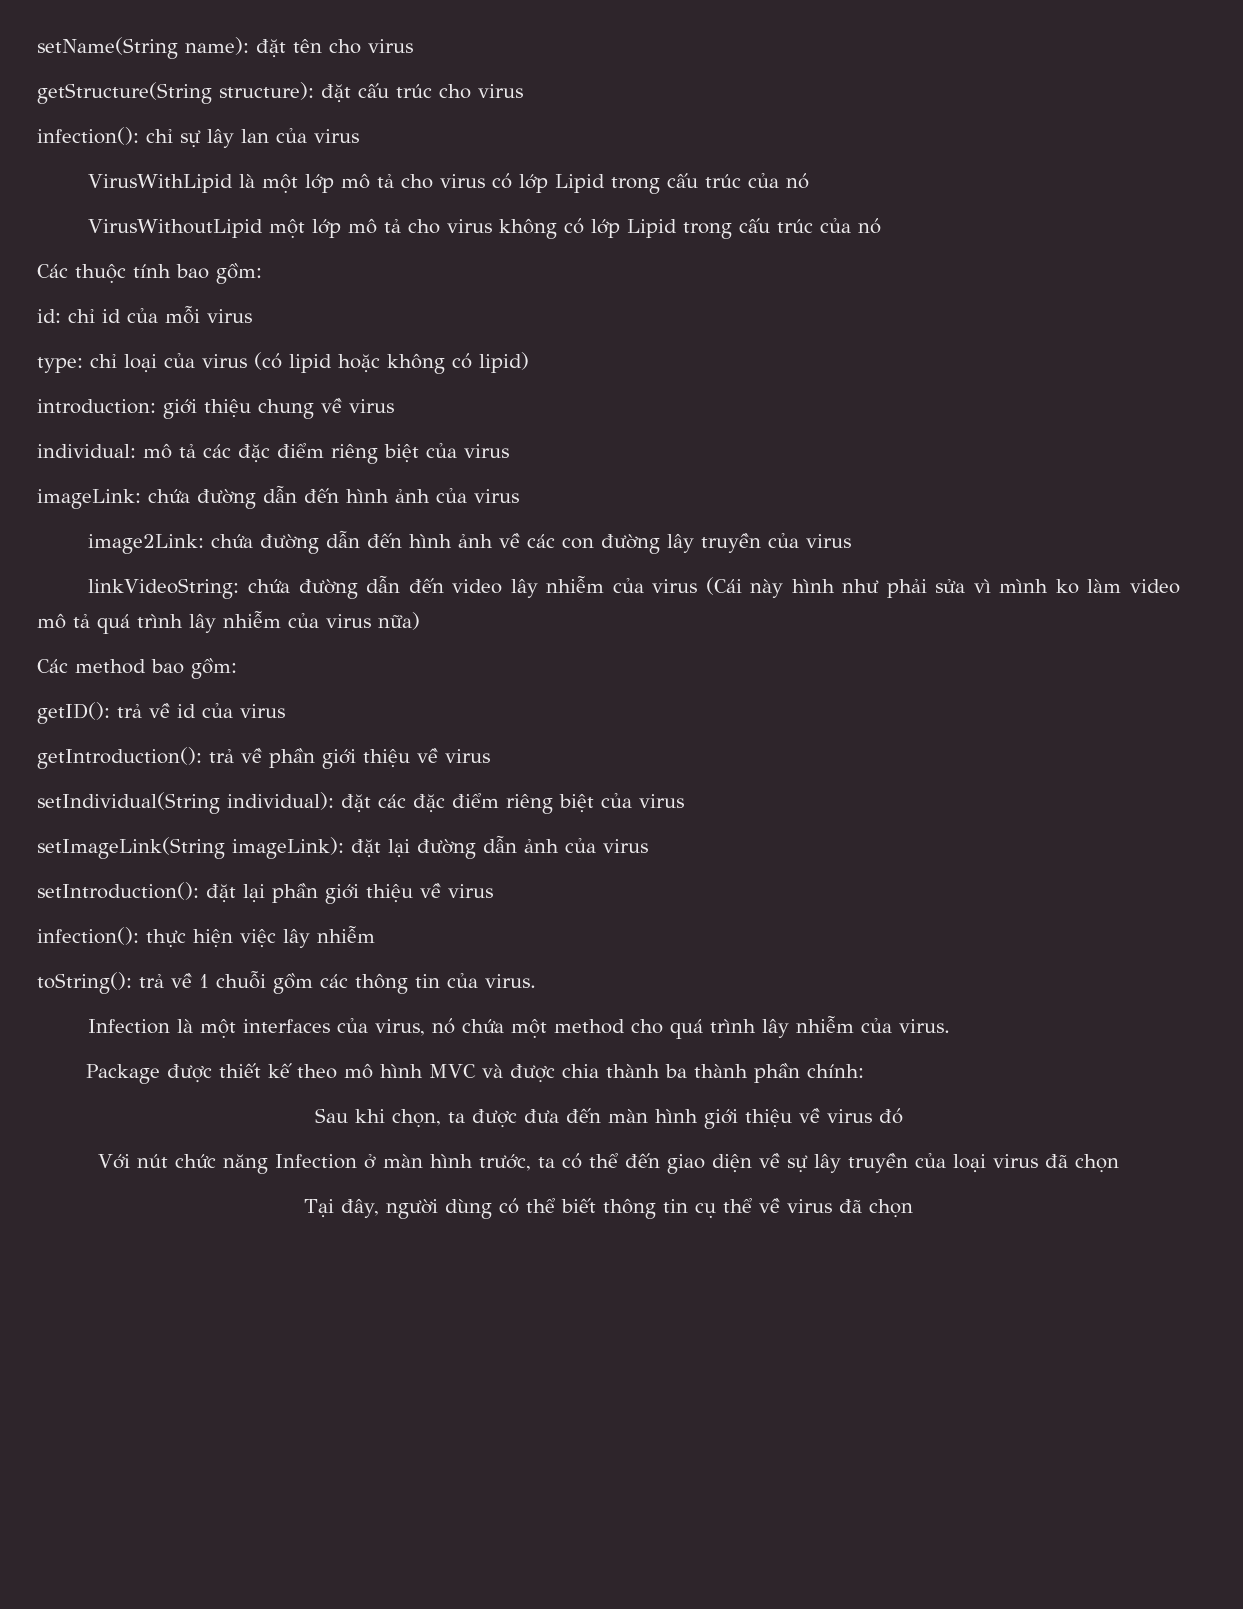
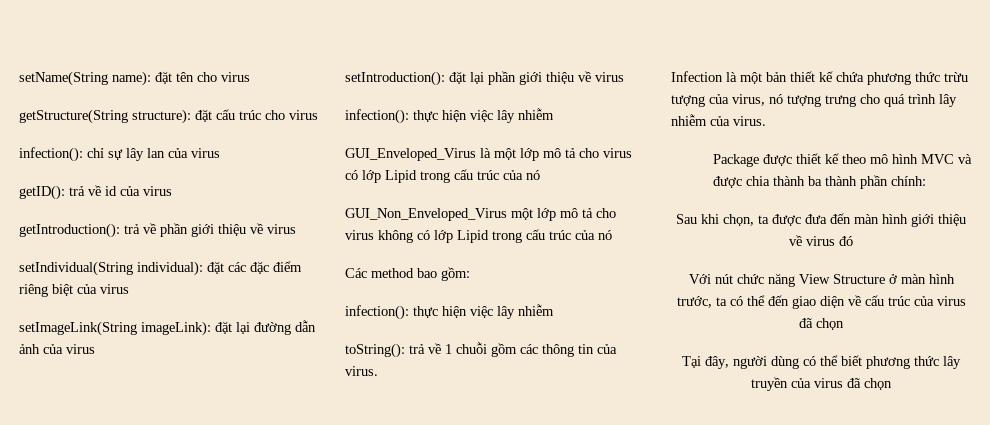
- VirusWithLipid là một lớp mô tả cho virus có lớp Lipid trong cấu trúc của nó
- VirusWithoutLipid một lớp mô tả cho virus không có lớp Lipid trong cấu trúc của nó
- Các thuộc tính bao gồm:
- id: chỉ id của mỗi virus
- type: chỉ loại của virus (có lipid hoặc không có lipid)
- introduction: giới thiệu chung về virus
- individual: mô tả các đặc điểm riêng biệt của virus
- imageLink: chứa đường dẫn đến hình ảnh của virus
- image2Link: chứa đường dẫn đến hình ảnh về các con đường lây truyền của virus
- linkVideoString: chứa đường dẫn đến video lây nhiễm của virus (Cái này hình như phải sửa vì mình ko làm video mô tả quá trình lây nhiễm của virus nữa)
- Các method bao gồm:
+ GUI_Enveloped_Virus là một lớp mô tả cho virus có lớp Lipid trong cấu trúc của nó
+ GUI_Non_Enveloped_Virus một lớp mô tả cho virus không có lớp Lipid trong cấu trúc của nó
+ Các method bao gồm:
+ infection(): thực hiện việc lây nhiễm
- Infection là một interfaces của virus, nó chứa một method cho quá trình lây nhiễm của virus.
+ Infection là một bản thiết kế chứa phương thức trừu tượng của virus, nó tượng trưng cho quá trình lây nhiễm của virus.
- Với nút chức năng Infection ở màn hình trước, ta có thể đến giao diện về sự lây truyền của loại virus đã chọn
+ Với nút chức năng View Structure ở màn hình trước, ta có thể đến giao diện về cấu trúc của virus đã chọn
- Tại đây, người dùng có thể biết thông tin cụ thể về virus đã chọn
+ Tại đây, người dùng có thể biết phương thức lây truyền của virus đã chọn

